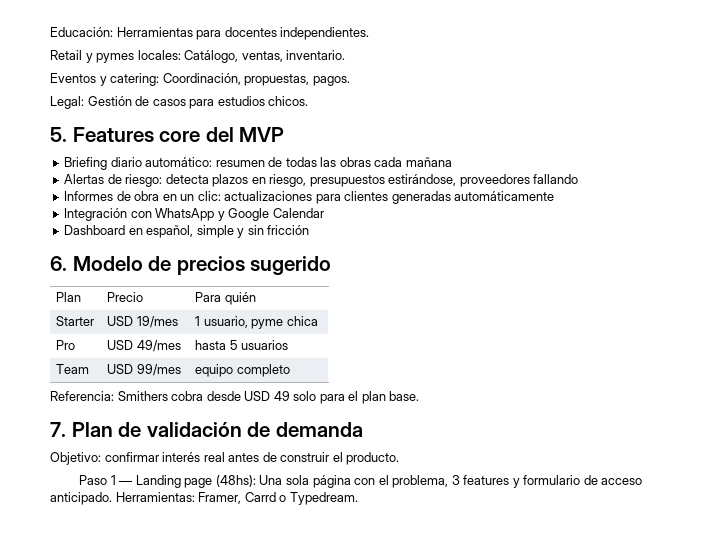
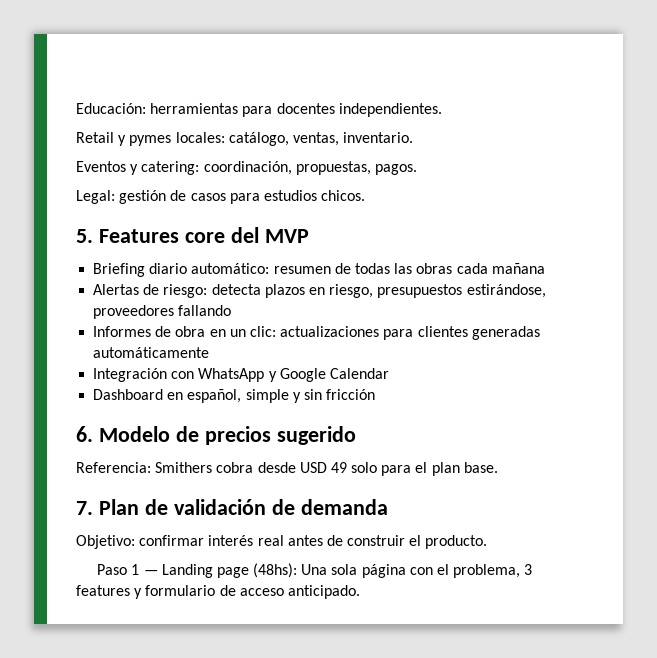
- Educación: Herramientas para docentes independientes.
+ Educación: herramientas para docentes independientes.
- Retail y pymes locales: Catálogo, ventas, inventario.
+ Retail y pymes locales: catálogo, ventas, inventario.
- Eventos y catering: Coordinación, propuestas, pagos.
+ Eventos y catering: coordinación, propuestas, pagos.
- Legal: Gestión de casos para estudios chicos.
+ Legal: gestión de casos para estudios chicos.
- Plan | Precio | Para quién
- Starter | USD 19/mes | 1 usuario, pyme chica
- Pro | USD 49/mes | hasta 5 usuarios
- Team | USD 99/mes | equipo completo
- Herramientas: Framer, Carrd o Typedream.

